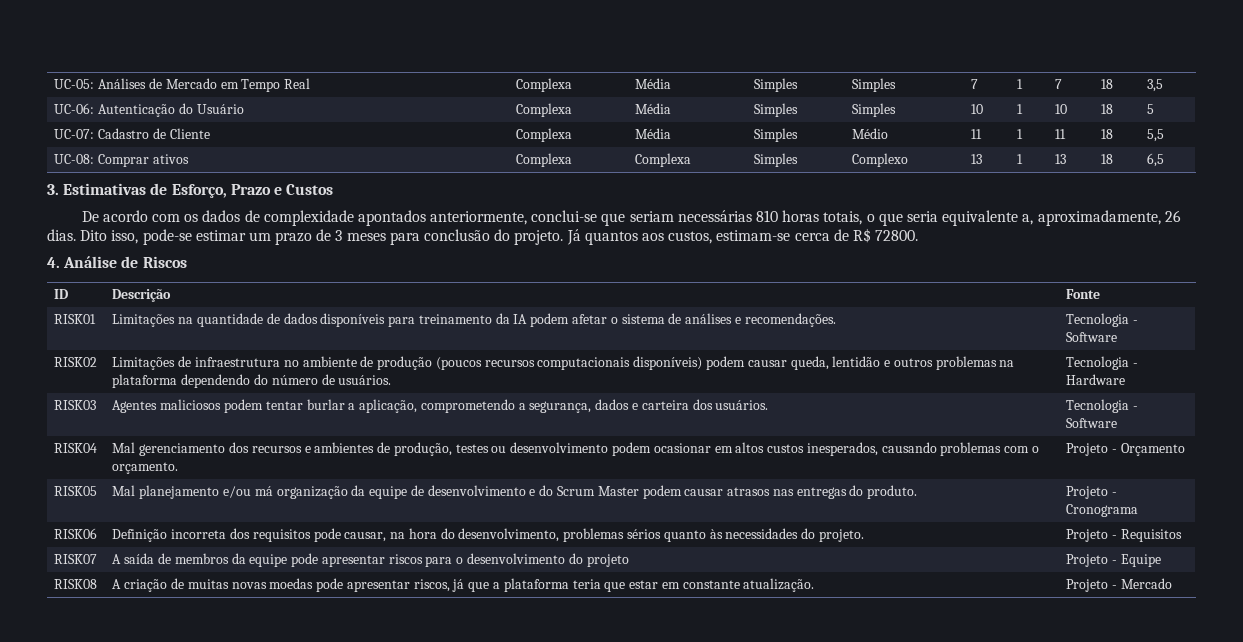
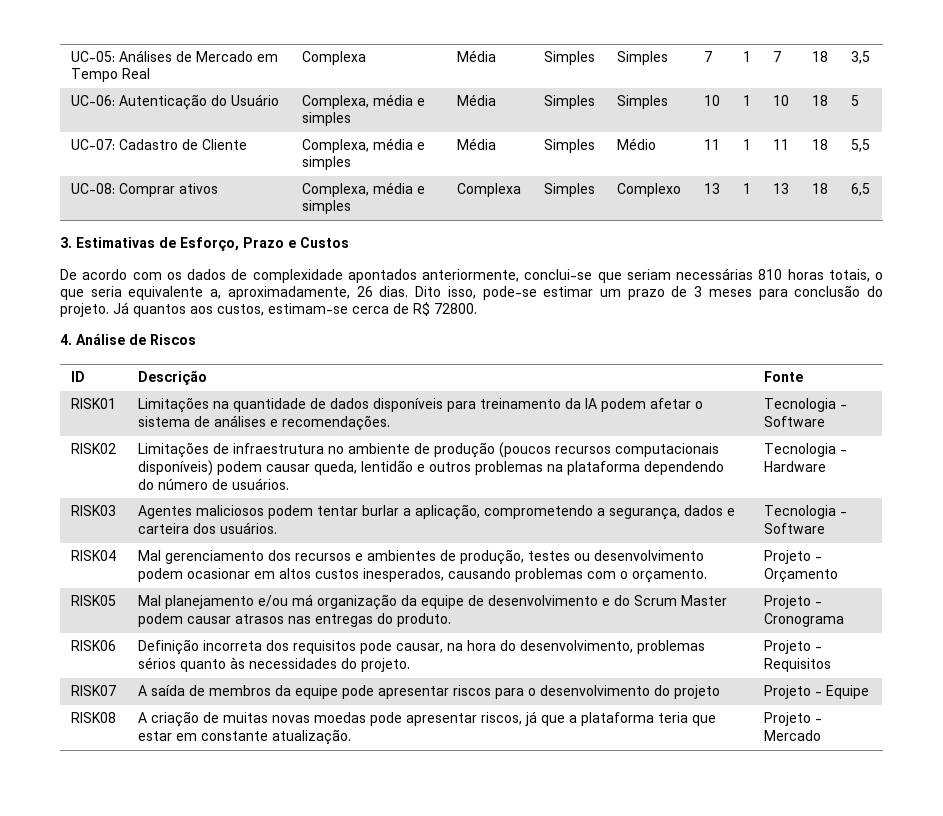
- UC-06: Autenticação do Usuário | Complexa | Média | Simples | Simples | 10 | 1 | 10 | 18 | 5
+ UC-06: Autenticação do Usuário | Complexa, média e simples | Média | Simples | Simples | 10 | 1 | 10 | 18 | 5
- UC-07: Cadastro de Cliente | Complexa | Média | Simples | Médio | 11 | 1 | 11 | 18 | 5,5
+ UC-07: Cadastro de Cliente | Complexa, média e simples | Média | Simples | Médio | 11 | 1 | 11 | 18 | 5,5
- UC-08: Comprar ativos | Complexa | Complexa | Simples | Complexo | 13 | 1 | 13 | 18 | 6,5
+ UC-08: Comprar ativos | Complexa, média e simples | Complexa | Simples | Complexo | 13 | 1 | 13 | 18 | 6,5

